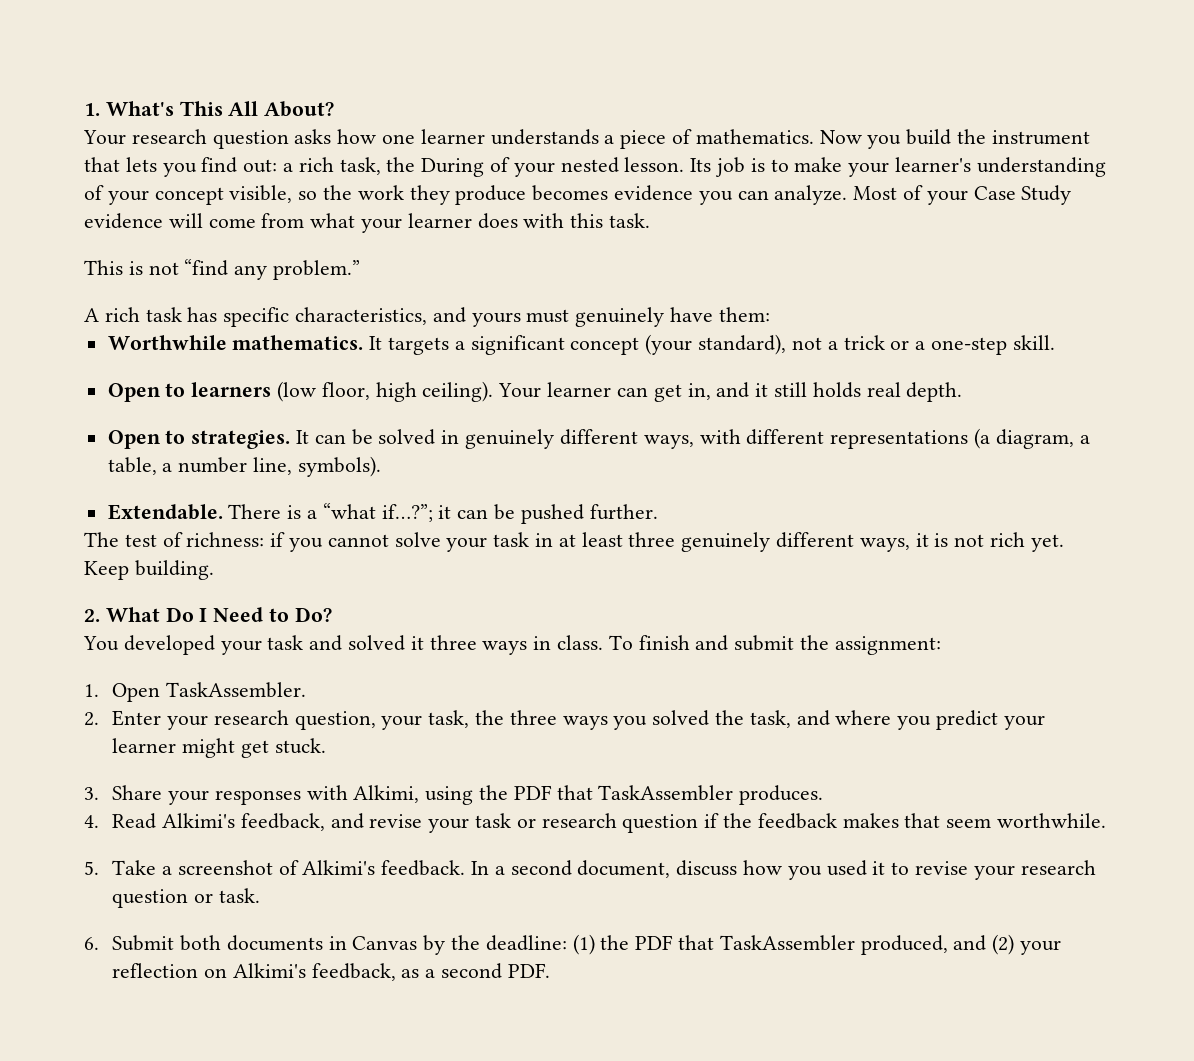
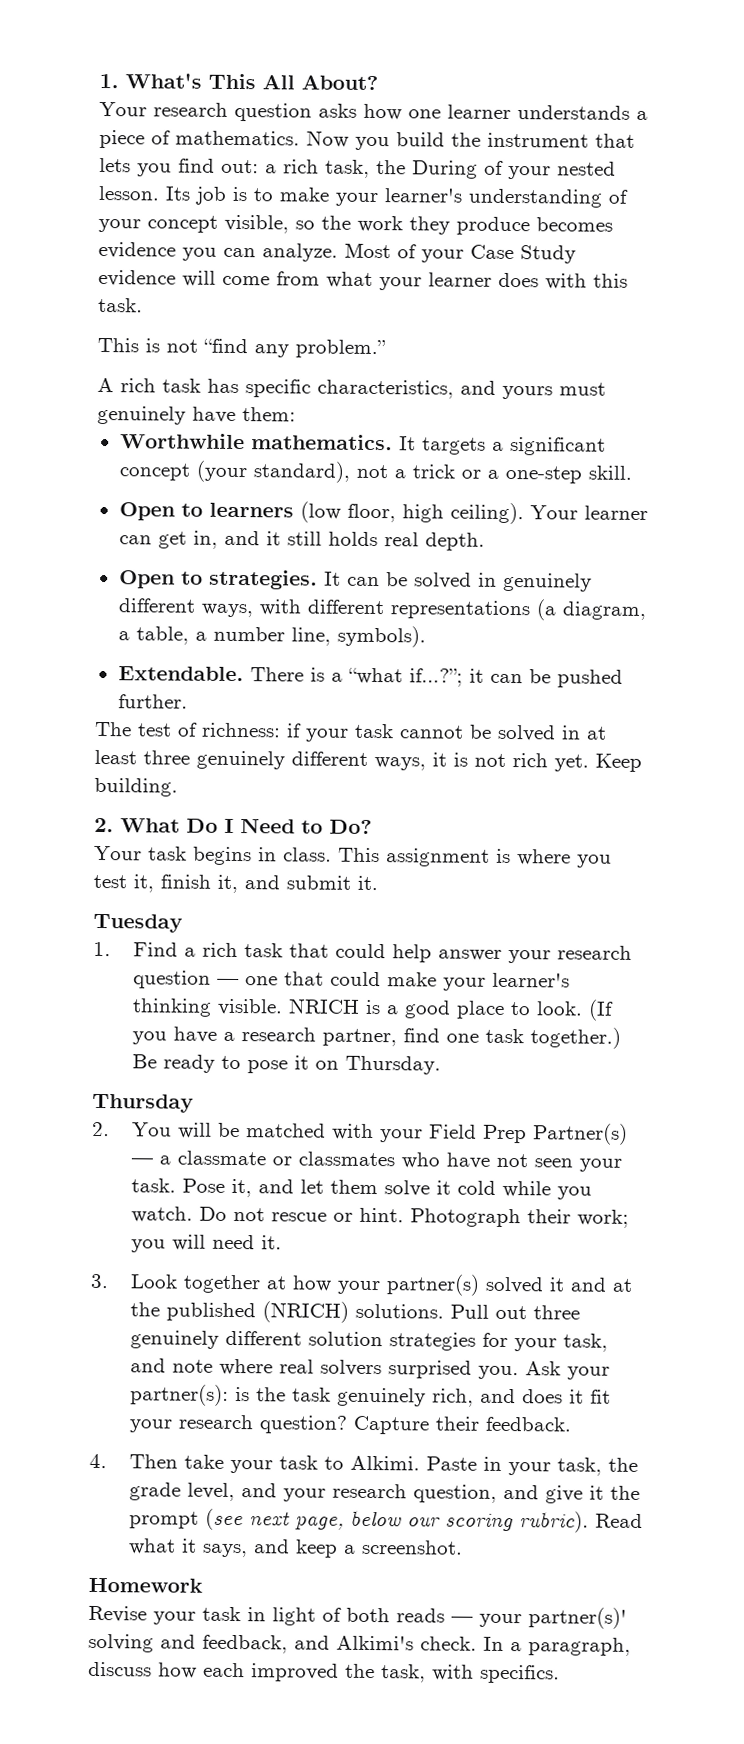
- The test of richness: if you cannot solve your task in at least three genuinely different ways, it is not rich yet.
+ The test of richness: if your task cannot be solved in at least three genuinely different ways, it is not rich yet.
- You developed your task and solved it three ways in class. To finish and submit the assignment:
- 1. Open TaskAssembler.
- 2. Enter your research question, your task, the three ways you solved the task, and where you predict your learner might get stuck.
- 3. Share your responses with Alkimi, using the PDF that TaskAssembler produces.
- 4. Read Alkimi's feedback, and revise your task or research question if the feedback makes that seem worthwhile.
- 5. Take a screenshot of Alkimi's feedback. In a second document, discuss how you used it to revise your research question or task.
- 6. Submit both documents in Canvas by the deadline: (1) the PDF that TaskAssembler produced, and (2) your reflection on Alkimi's feedback, as a second PDF.
+ Your task begins in class. This assignment is where you test it, finish it, and submit it.
+ Tuesday
+ 1. Find a rich task that could help answer your research question — one that could make your learner's thinking visible. NRICH is a good place to look. (If you have a research partner, find one task together.) Be ready to pose it on Thursday.
+ Thursday
+ 2. You will be matched with your Field Prep Partner(s) — a classmate or classmates who have not seen your task. Pose it, and let them solve it cold while you watch. Do not rescue or hint. Photograph their work; you will need it.
+ 3. Look together at how your partner(s) solved it and at the published (NRICH) solutions. Pull out three genuinely different solution strategies for your task, and note where real solvers surprised you. Ask your partner(s): is the task genuinely rich, and does it fit your research question? Capture their feedback.
+ 4. Then take your task to Alkimi. Paste in your task, the grade level, and your research question, and give it the prompt (see next page, below our scoring rubric). Read what it says, and keep a screenshot.
+ Homework
+ Revise your task in light of both reads — your partner(s)' solving and feedback, and Alkimi's check. In a paragraph, discuss how each improved the task, with specifics.

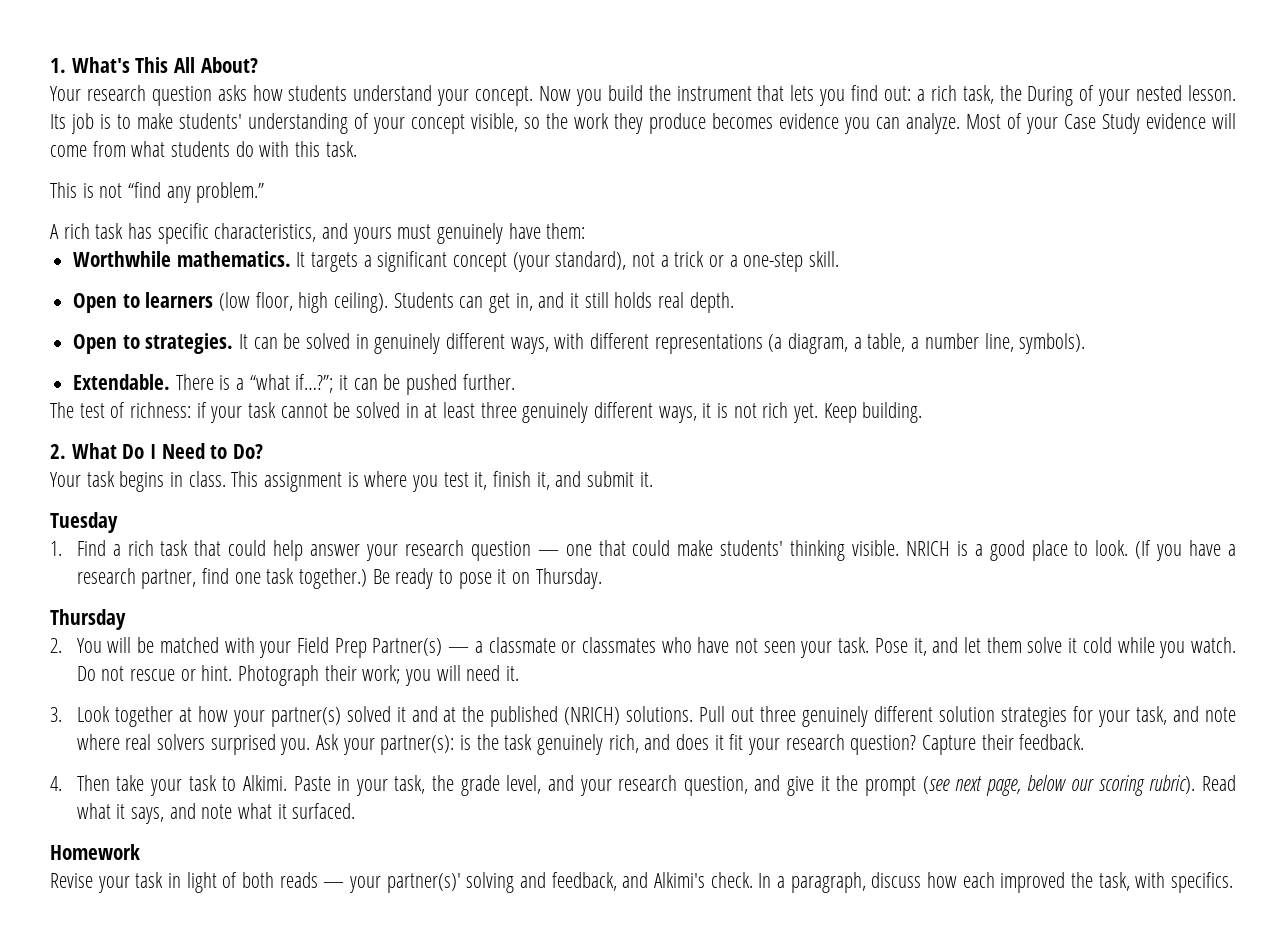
- Your research question asks how one learner understands a piece of mathematics.
+ Your research question asks how students understand your concept.
- Its job is to make your learner's understanding of your concept visible, so the work they produce becomes evidence you can analyze.
+ Its job is to make students' understanding of your concept visible, so the work they produce becomes evidence you can analyze.
- Most of your Case Study evidence will come from what your learner does with this task.
+ Most of your Case Study evidence will come from what students do with this task.
- Your learner can get in, and it still holds real depth.
+ Students can get in, and it still holds real depth.
- 1. Find a rich task that could help answer your research question — one that could make your learner's thinking visible.
+ 1. Find a rich task that could help answer your research question — one that could make students' thinking visible.
- Read what it says, and keep a screenshot.
+ Read what it says, and note what it surfaced.

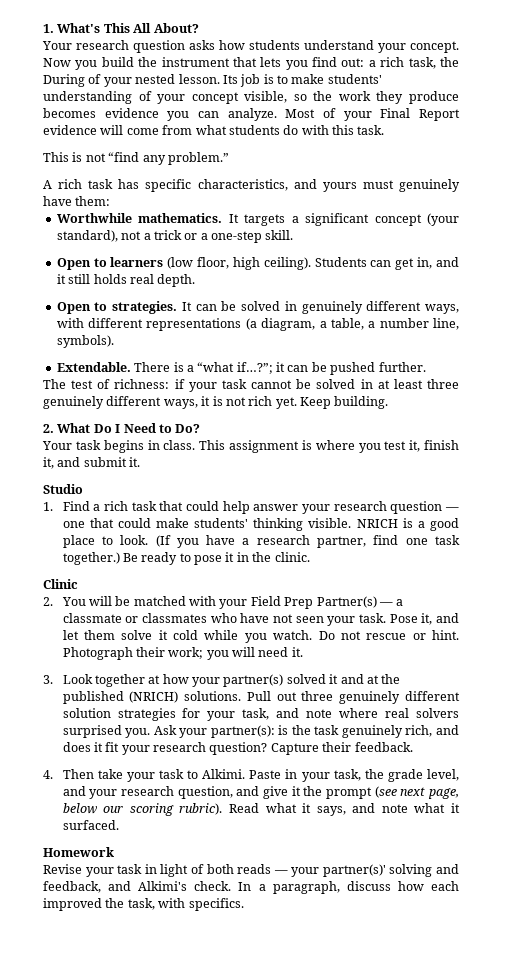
- Most of your Case Study evidence will come from what students do with this task.
+ Most of your Final Report evidence will come from what students do with this task.
- Tuesday
+ Studio
- Be ready to pose it on Thursday.
- Thursday
+ Be ready to pose it in the clinic.
+ Clinic

